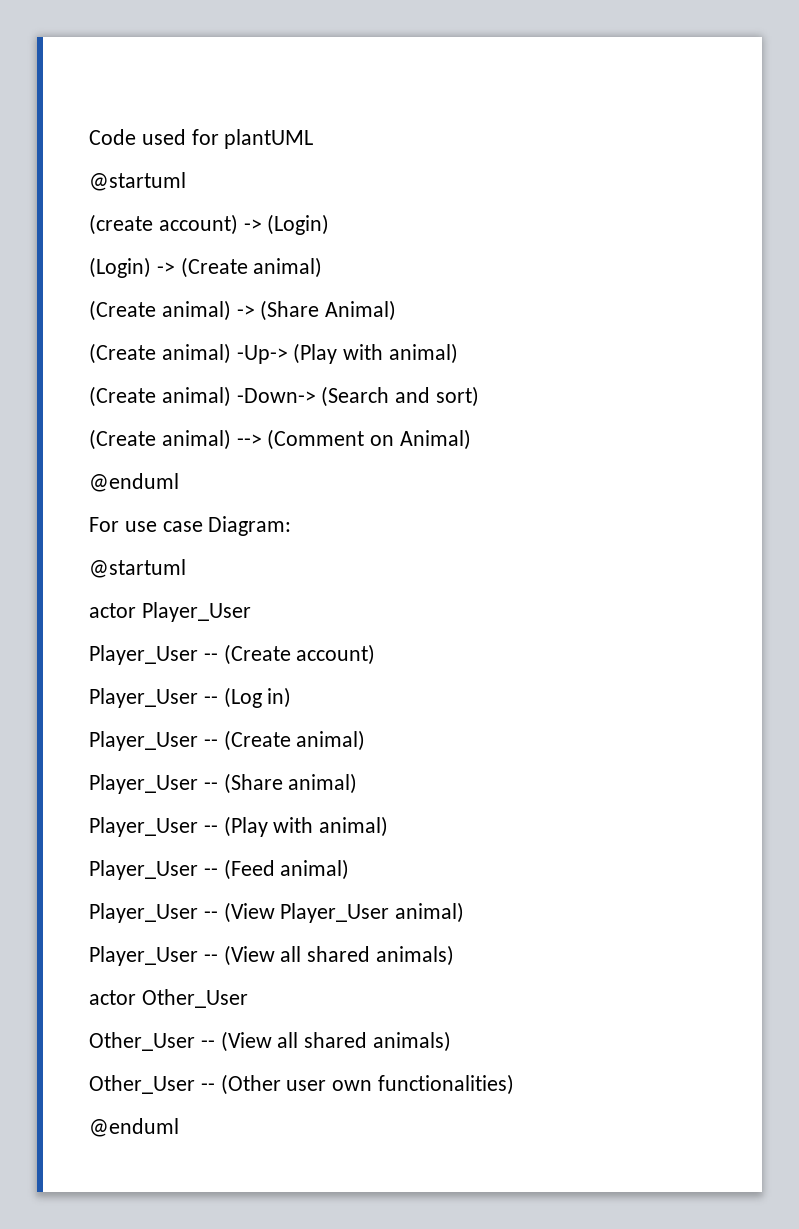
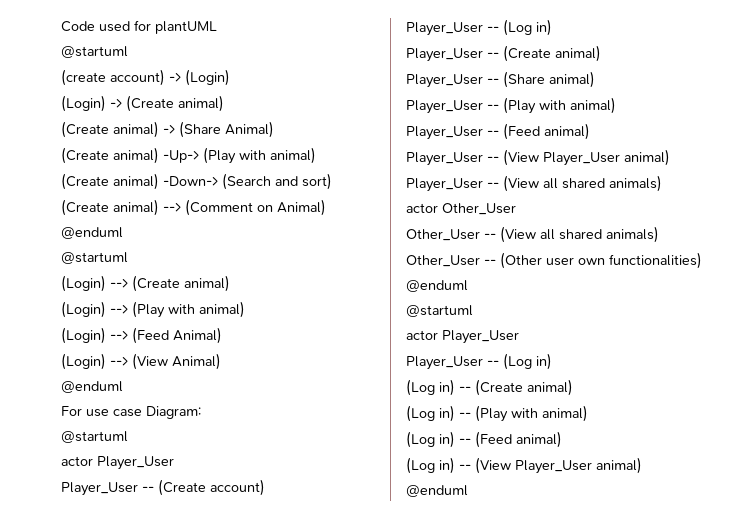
  (Create animal) --> (Comment on Animal)
+ @enduml
+ @startuml
+ (Login) --> (Create animal)
+ (Login) --> (Play with animal)
+ (Login) --> (Feed Animal)
+ (Login) --> (View Animal)
  Other_User -- (Other user own functionalities)
+ @enduml
+ @startuml
+ actor Player_User
+ Player_User -- (Log in)
+ (Log in) -- (Create animal)
+ (Log in) -- (Play with animal)
+ (Log in) -- (Feed animal)
+ (Log in) -- (View Player_User animal)

